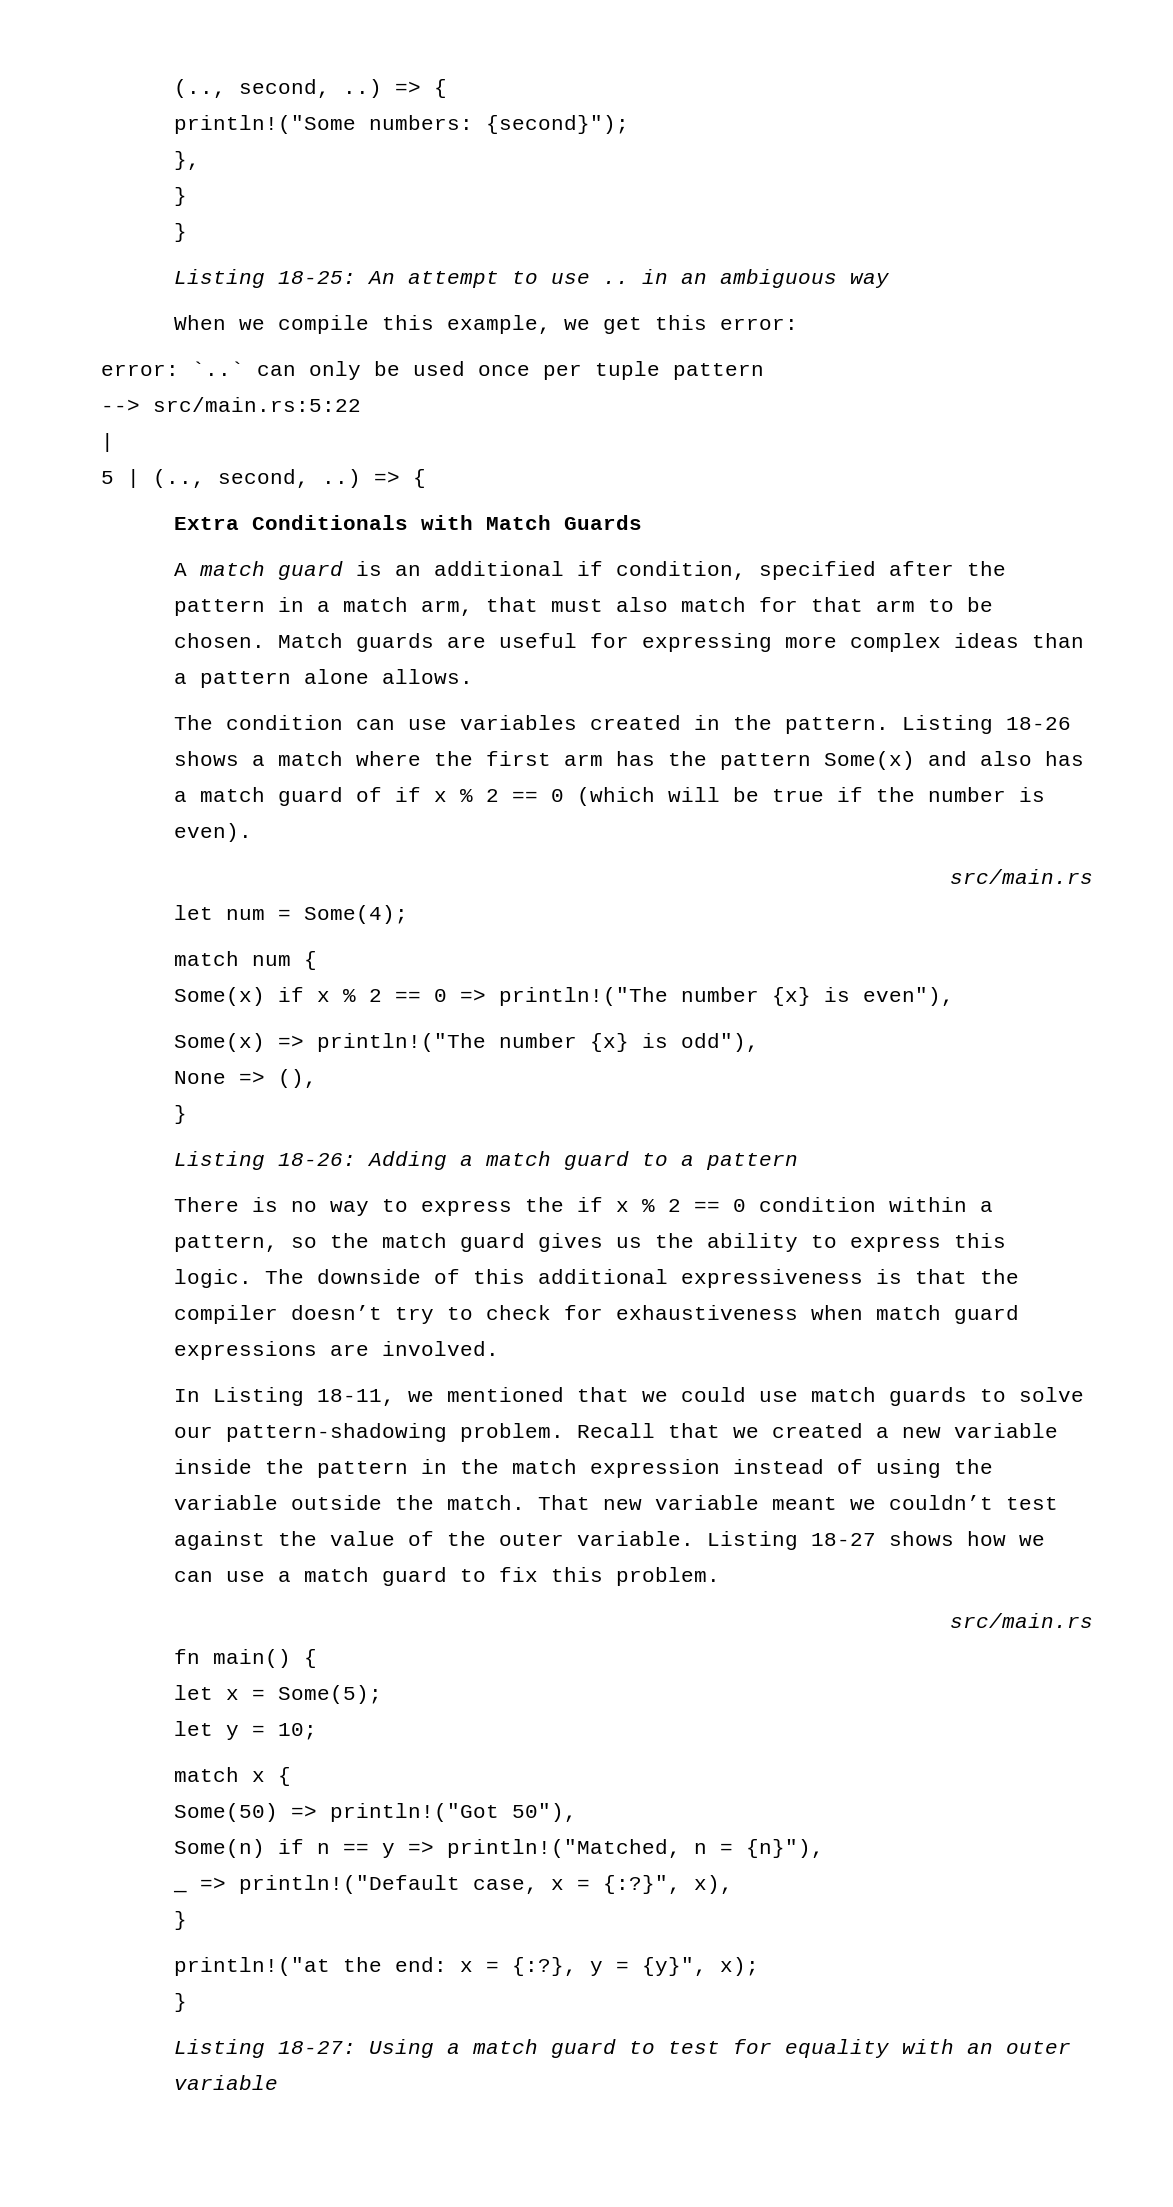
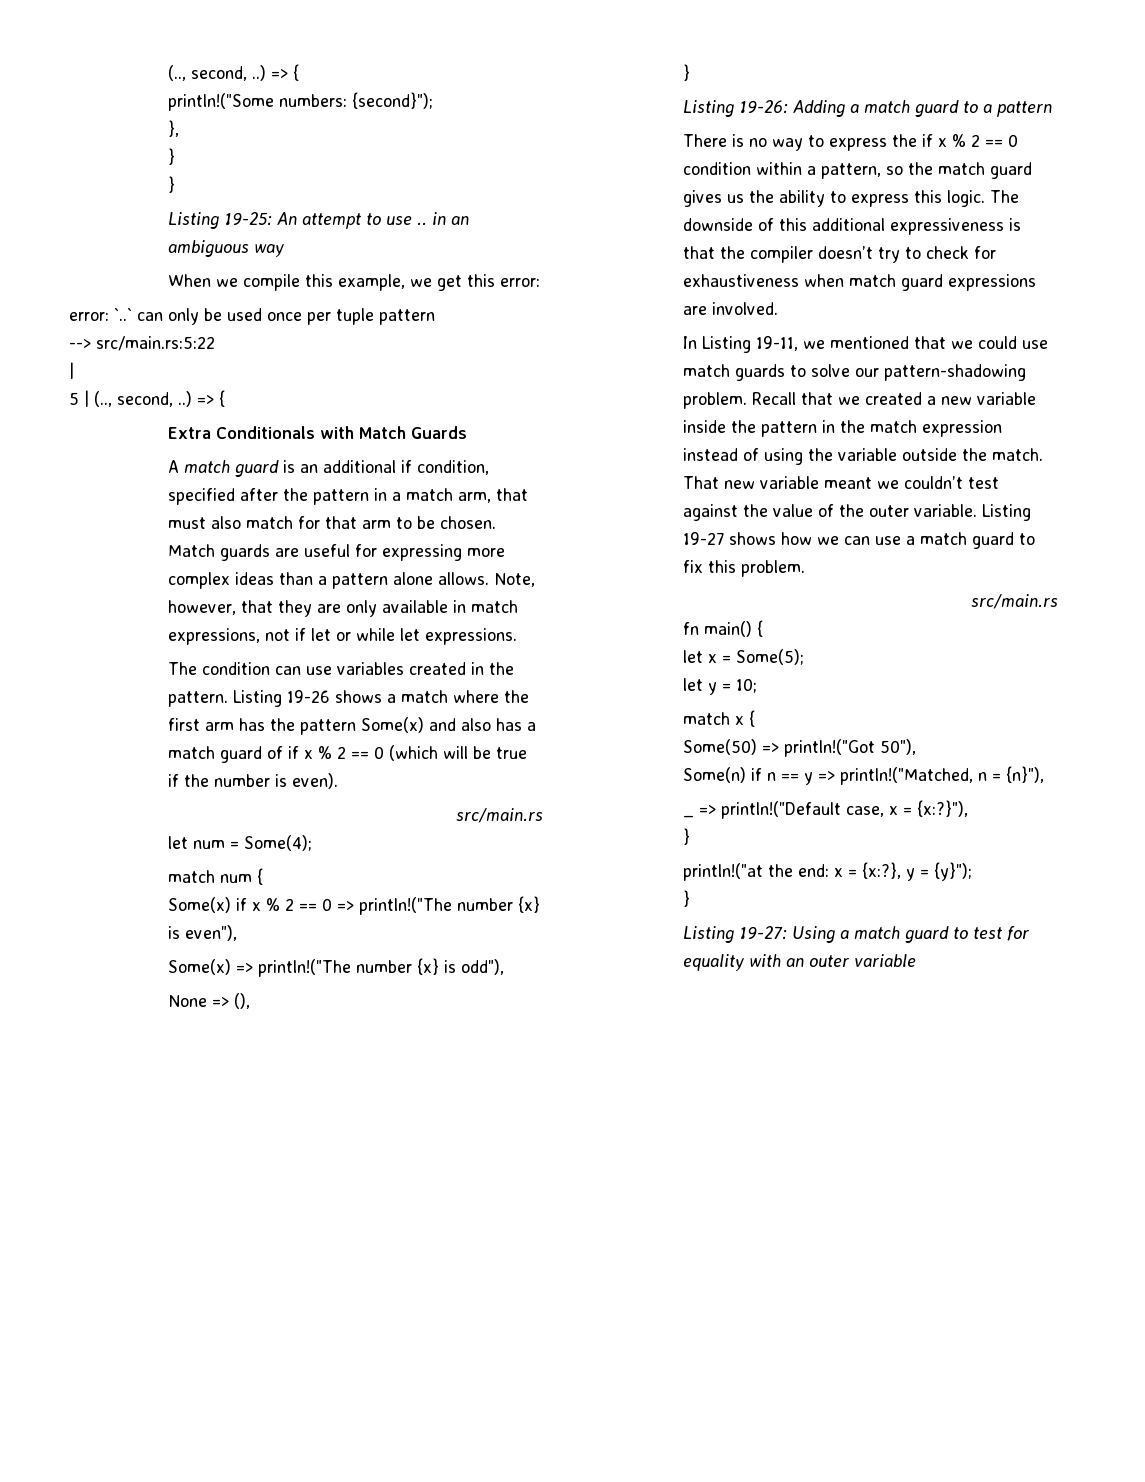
- Listing 18-25: An attempt to use .. in an ambiguous way
+ Listing 19-25: An attempt to use .. in an ambiguous way
+ Note, however, that they are only available in match expressions, not if let or while let expressions.
- Listing 18-26 shows a match where the first arm has the pattern Some(x) and also has a match guard of if x % 2 == 0 (which will be true if the number is even).
+ Listing 19-26 shows a match where the first arm has the pattern Some(x) and also has a match guard of if x % 2 == 0 (which will be true if the number is even).
- Listing 18-26: Adding a match guard to a pattern
+ Listing 19-26: Adding a match guard to a pattern
- In Listing 18-11, we mentioned that we could use match guards to solve our pattern-shadowing problem.
+ In Listing 19-11, we mentioned that we could use match guards to solve our pattern-shadowing problem.
- Listing 18-27 shows how we can use a match guard to fix this problem.
+ Listing 19-27 shows how we can use a match guard to fix this problem.
- _ => println!("Default case, x = {:?}", x),
+ _ => println!("Default case, x = {x:?}"),
- println!("at the end: x = {:?}, y = {y}", x);
+ println!("at the end: x = {x:?}, y = {y}");
  }
- Listing 18-27: Using a match guard to test for equality with an outer variable
+ Listing 19-27: Using a match guard to test for equality with an outer variable

